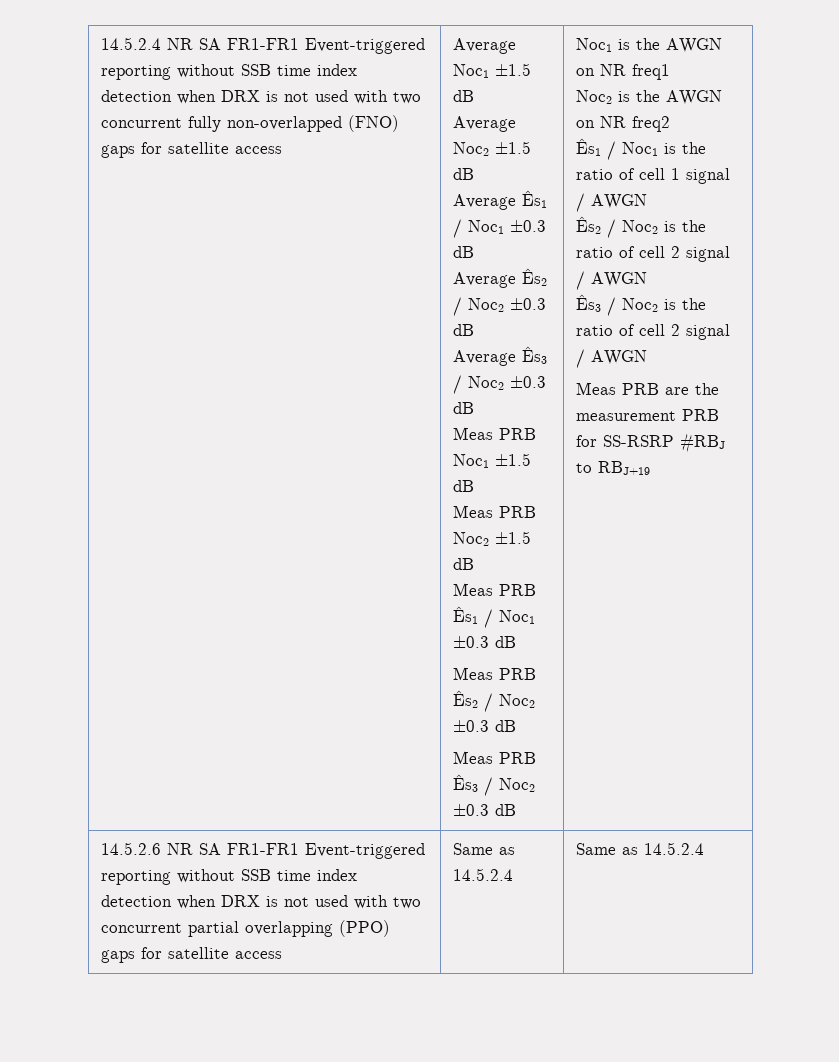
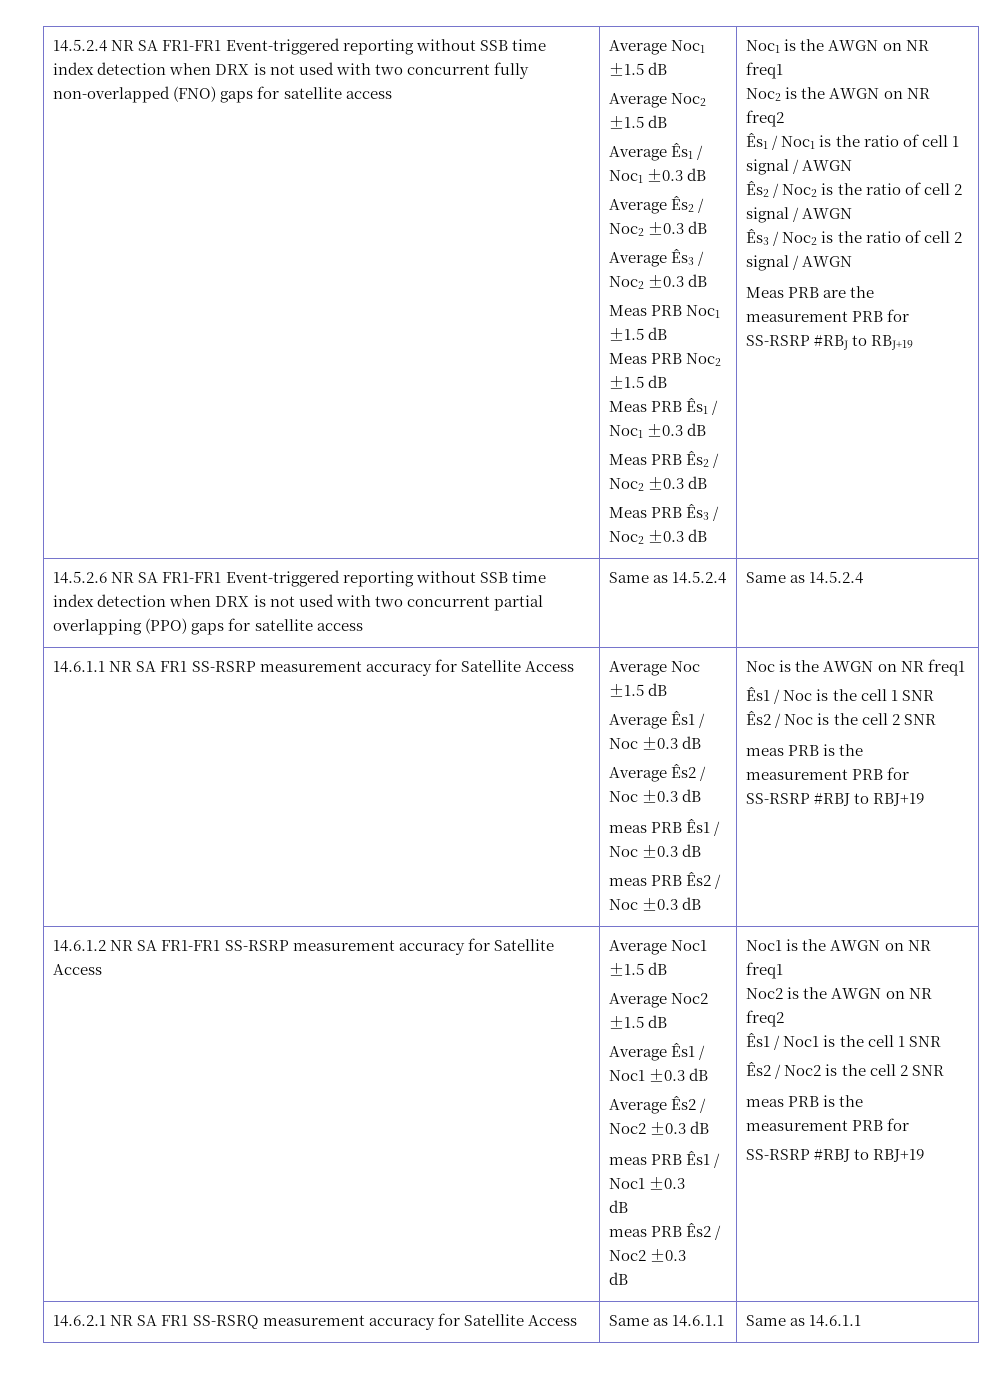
+ 14.6.1.1 NR SA FR1 SS-RSRP measurement accuracy for Satellite Access | Average Noc ±1.5 dB
+ Average Ês1 / Noc ±0.3 dB
+ Average Ês2 / Noc ±0.3 dB
+ meas PRB Ês1 / Noc ±0.3 dB
+ meas PRB Ês2 / Noc ±0.3 dB | Noc is the AWGN on NR freq1
+ Ês1 / Noc is the cell 1 SNR
+ Ês2 / Noc is the cell 2 SNR
+ meas PRB is the measurement PRB for SS-RSRP #RBJ to RBJ+19
+ 14.6.1.2 NR SA FR1-FR1 SS-RSRP measurement accuracy for Satellite Access | Average Noc1 ±1.5 dB
+ Average Noc2 ±1.5 dB
+ Average Ês1 / Noc1 ±0.3 dB
+ Average Ês2 / Noc2 ±0.3 dB
+ meas PRB Ês1 / Noc1 ±0.3
+ dB
+ meas PRB Ês2 / Noc2 ±0.3
+ dB | Noc1 is the AWGN on NR freq1
+ Noc2 is the AWGN on NR freq2
+ Ês1 / Noc1 is the cell 1 SNR
+ Ês2 / Noc2 is the cell 2 SNR
+ meas PRB is the measurement PRB for
+ SS-RSRP #RBJ to RBJ+19
+ 14.6.2.1 NR SA FR1 SS-RSRQ measurement accuracy for Satellite Access | Same as 14.6.1.1 | Same as 14.6.1.1

